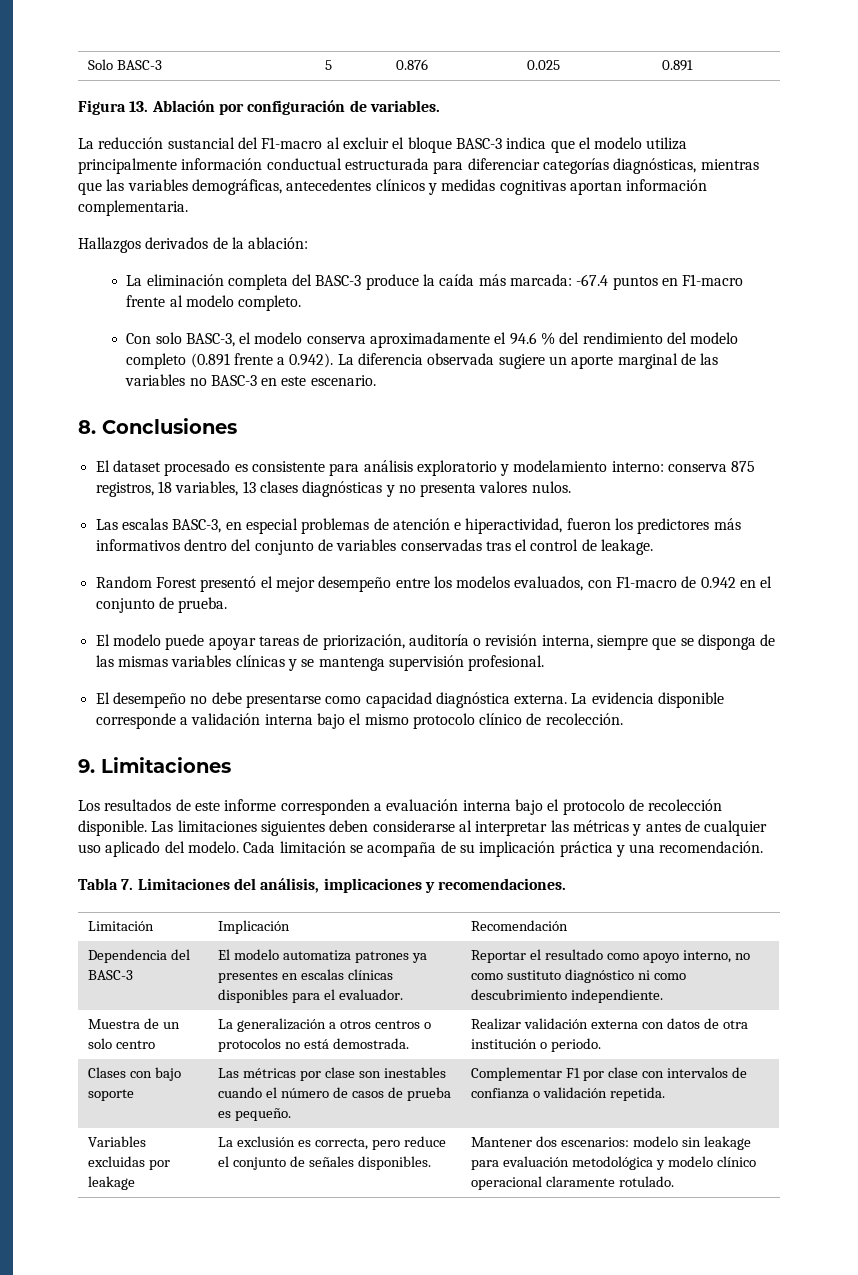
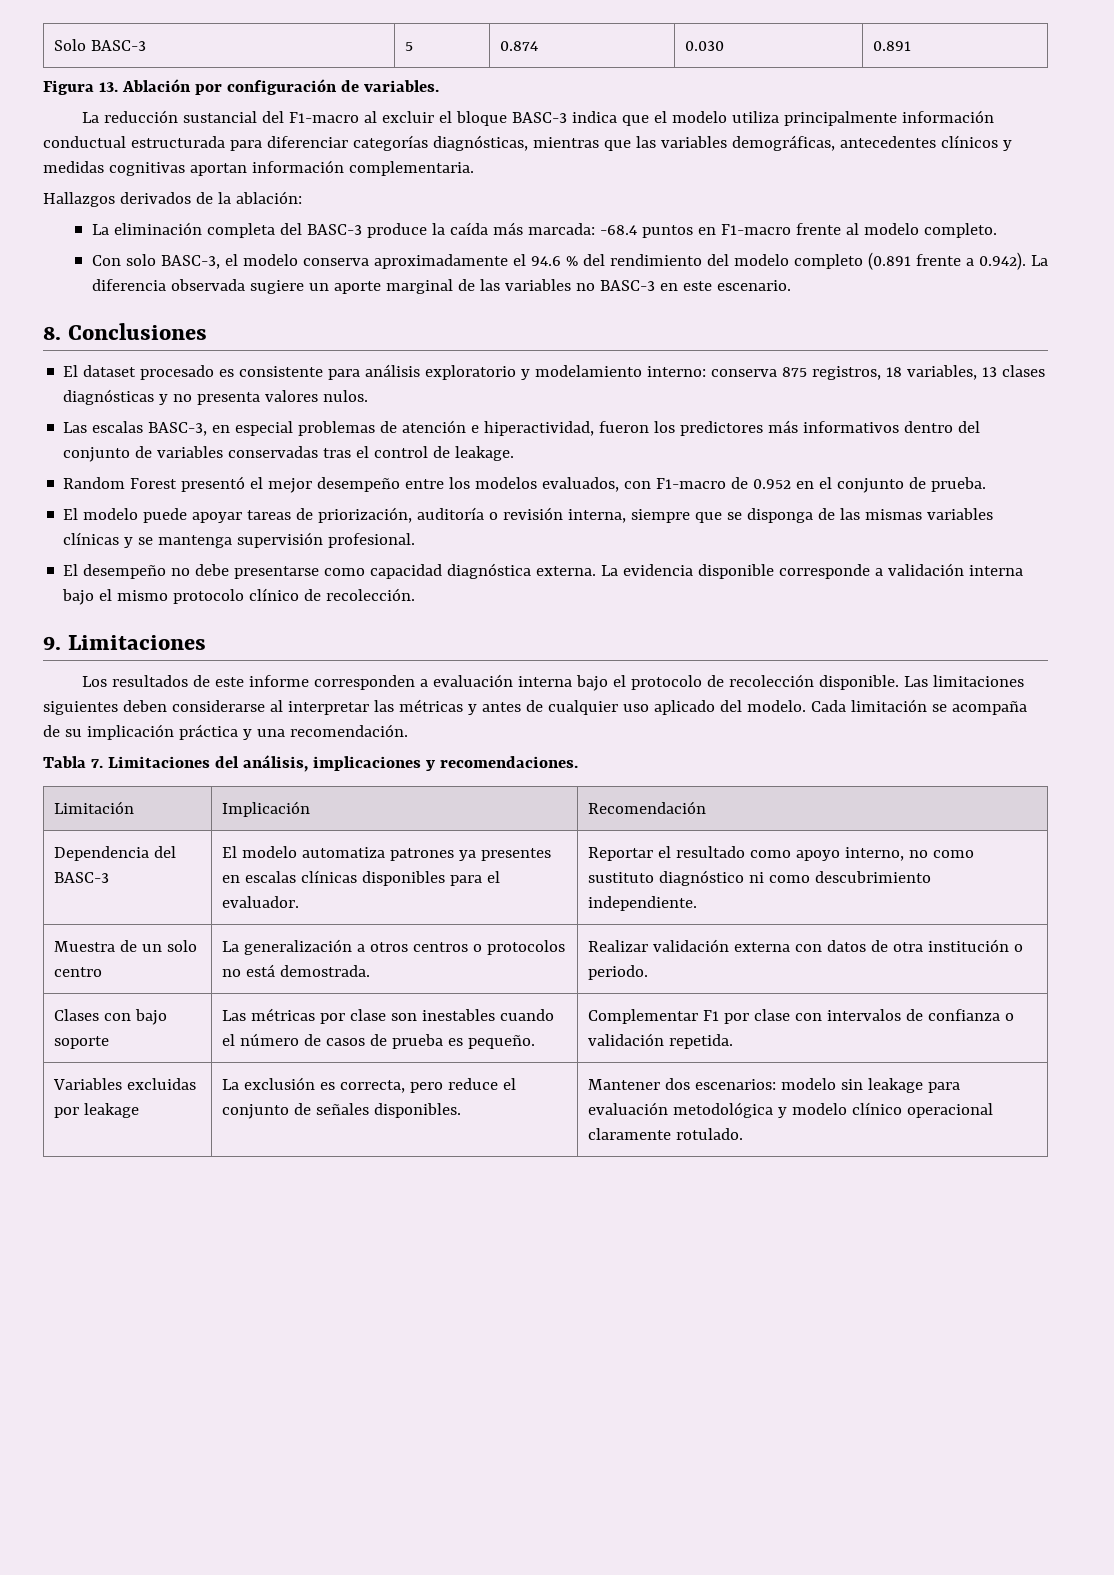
- Solo BASC-3 | 5 | 0.876 | 0.025 | 0.891
+ Solo BASC-3 | 5 | 0.874 | 0.030 | 0.891
- La eliminación completa del BASC-3 produce la caída más marcada: -67.4 puntos en F1-macro frente al modelo completo.
+ La eliminación completa del BASC-3 produce la caída más marcada: -68.4 puntos en F1-macro frente al modelo completo.
- Random Forest presentó el mejor desempeño entre los modelos evaluados, con F1-macro de 0.942 en el conjunto de prueba.
+ Random Forest presentó el mejor desempeño entre los modelos evaluados, con F1-macro de 0.952 en el conjunto de prueba.

